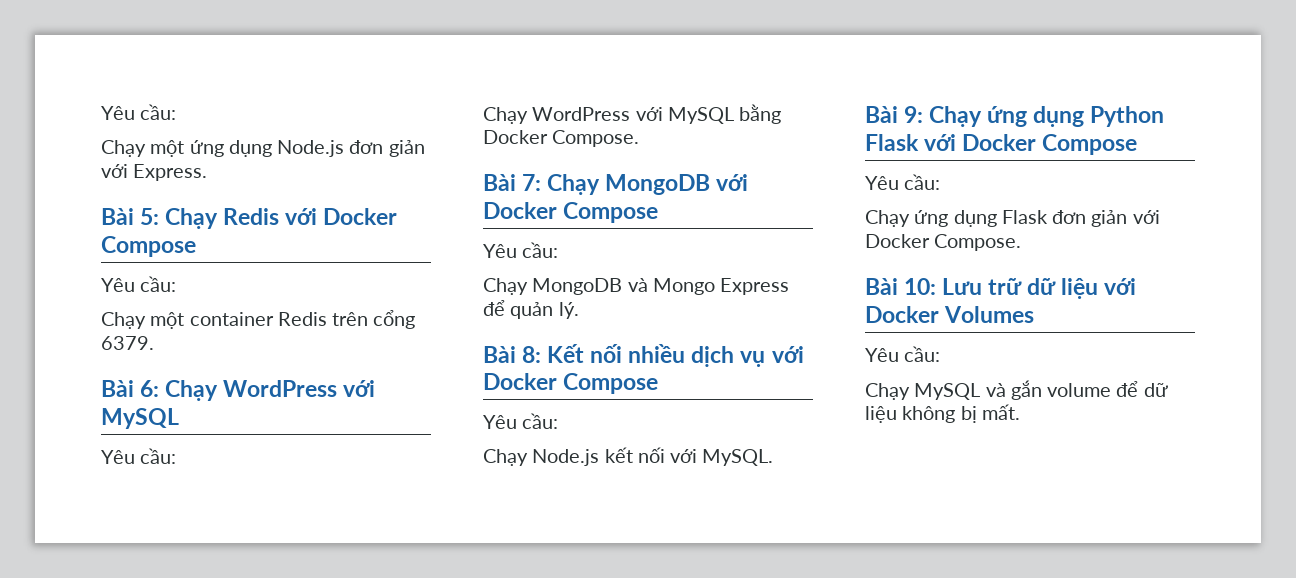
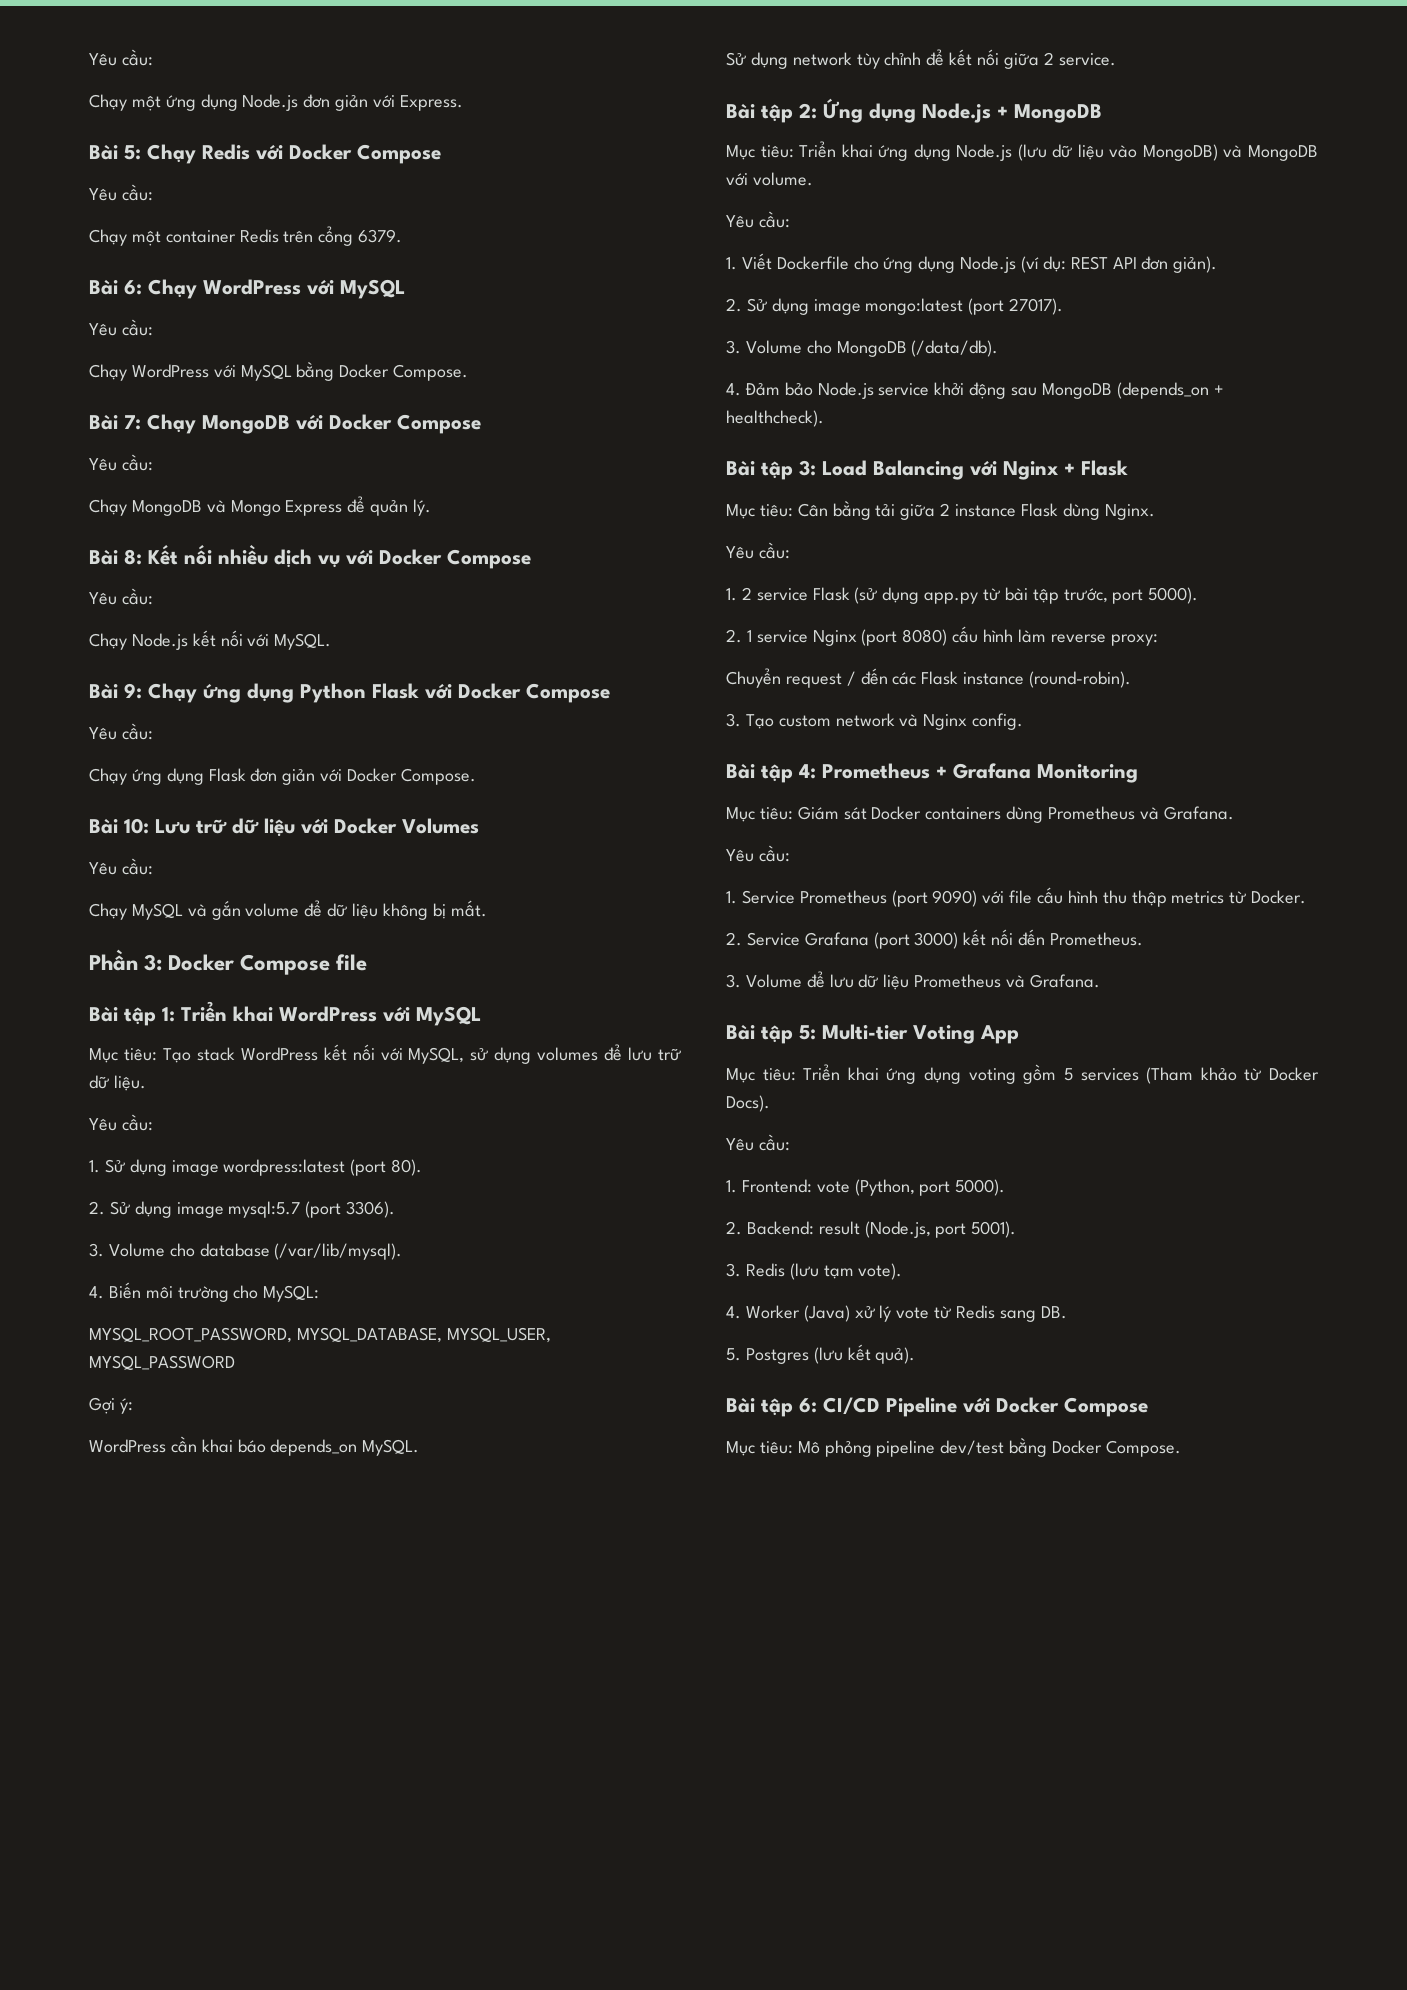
+ Phần 3: Docker Compose file
+ Bài tập 1: Triển khai WordPress với MySQL
+ Mục tiêu: Tạo stack WordPress kết nối với MySQL, sử dụng volumes để lưu trữ dữ liệu.
+ Yêu cầu:
+ 1. Sử dụng image wordpress:latest (port 80).
+ 2. Sử dụng image mysql:5.7 (port 3306).
+ 3. Volume cho database (/var/lib/mysql).
+ 4. Biến môi trường cho MySQL:
+ MYSQL_ROOT_PASSWORD, MYSQL_DATABASE, MYSQL_USER, MYSQL_PASSWORD
+ Gợi ý:
+ WordPress cần khai báo depends_on MySQL.
+ Sử dụng network tùy chỉnh để kết nối giữa 2 service.
+ Bài tập 2: Ứng dụng Node.js + MongoDB
+ Mục tiêu: Triển khai ứng dụng Node.js (lưu dữ liệu vào MongoDB) và MongoDB với volume.
+ Yêu cầu:
+ 1. Viết Dockerfile cho ứng dụng Node.js (ví dụ: REST API đơn giản).
+ 2. Sử dụng image mongo:latest (port 27017).
+ 3. Volume cho MongoDB (/data/db).
+ 4. Đảm bảo Node.js service khởi động sau MongoDB (depends_on + healthcheck).
+ Bài tập 3: Load Balancing với Nginx + Flask
+ Mục tiêu: Cân bằng tải giữa 2 instance Flask dùng Nginx.
+ Yêu cầu:
+ 1. 2 service Flask (sử dụng app.py từ bài tập trước, port 5000).
+ 2. 1 service Nginx (port 8080) cấu hình làm reverse proxy:
+ Chuyển request / đến các Flask instance (round-robin).
+ 3. Tạo custom network và Nginx config.
+ Bài tập 4: Prometheus + Grafana Monitoring
+ Mục tiêu: Giám sát Docker containers dùng Prometheus và Grafana.
+ Yêu cầu:
+ 1. Service Prometheus (port 9090) với file cấu hình thu thập metrics từ Docker.
+ 2. Service Grafana (port 3000) kết nối đến Prometheus.
+ 3. Volume để lưu dữ liệu Prometheus và Grafana.
+ Bài tập 5: Multi-tier Voting App
+ Mục tiêu: Triển khai ứng dụng voting gồm 5 services (Tham khảo từ Docker Docs).
+ Yêu cầu:
+ 1. Frontend: vote (Python, port 5000).
+ 2. Backend: result (Node.js, port 5001).
+ 3. Redis (lưu tạm vote).
+ 4. Worker (Java) xử lý vote từ Redis sang DB.
+ 5. Postgres (lưu kết quả).
+ Bài tập 6: CI/CD Pipeline với Docker Compose
+ Mục tiêu: Mô phỏng pipeline dev/test bằng Docker Compose.

